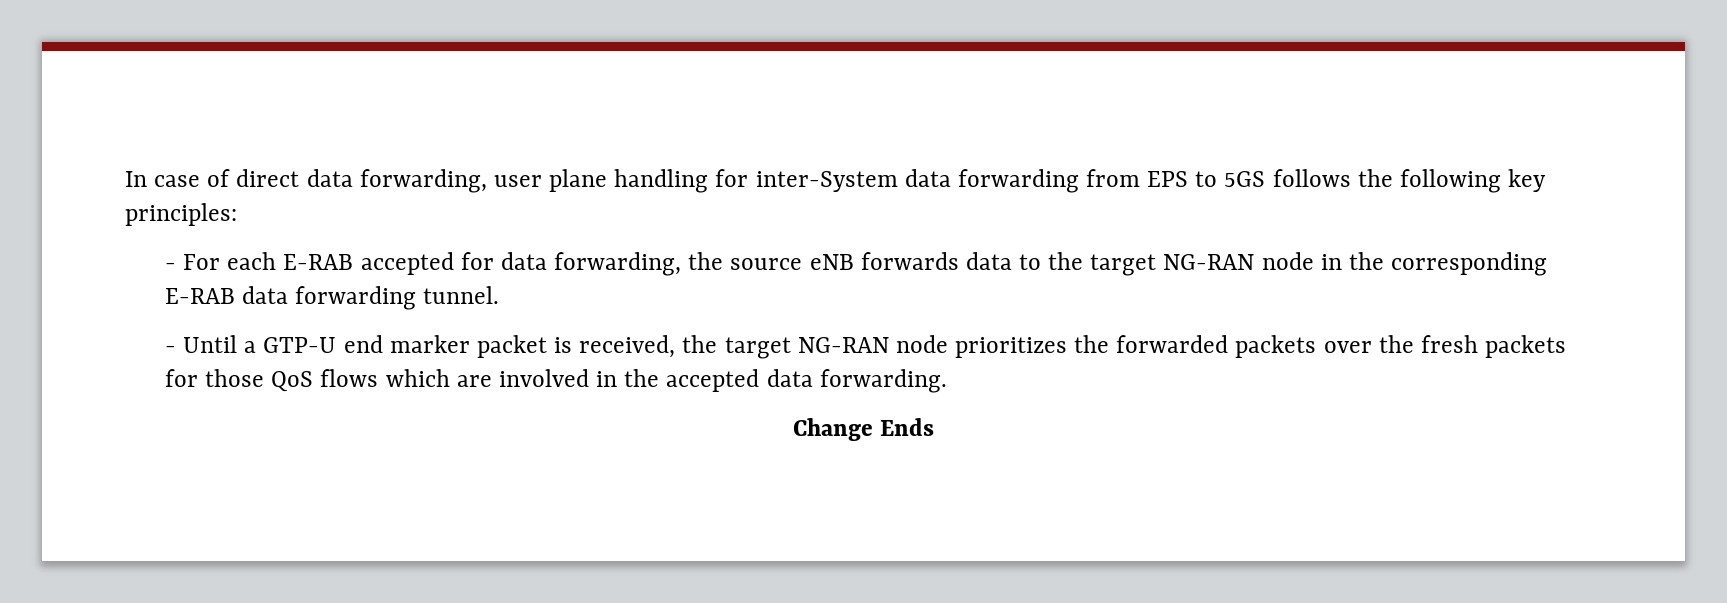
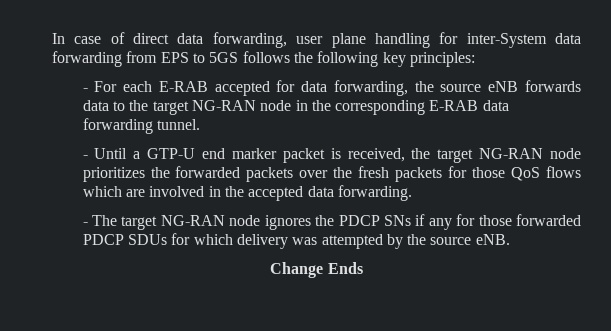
+ - The target NG-RAN node ignores the PDCP SNs if any for those forwarded PDCP SDUs for which delivery was attempted by the source eNB.

